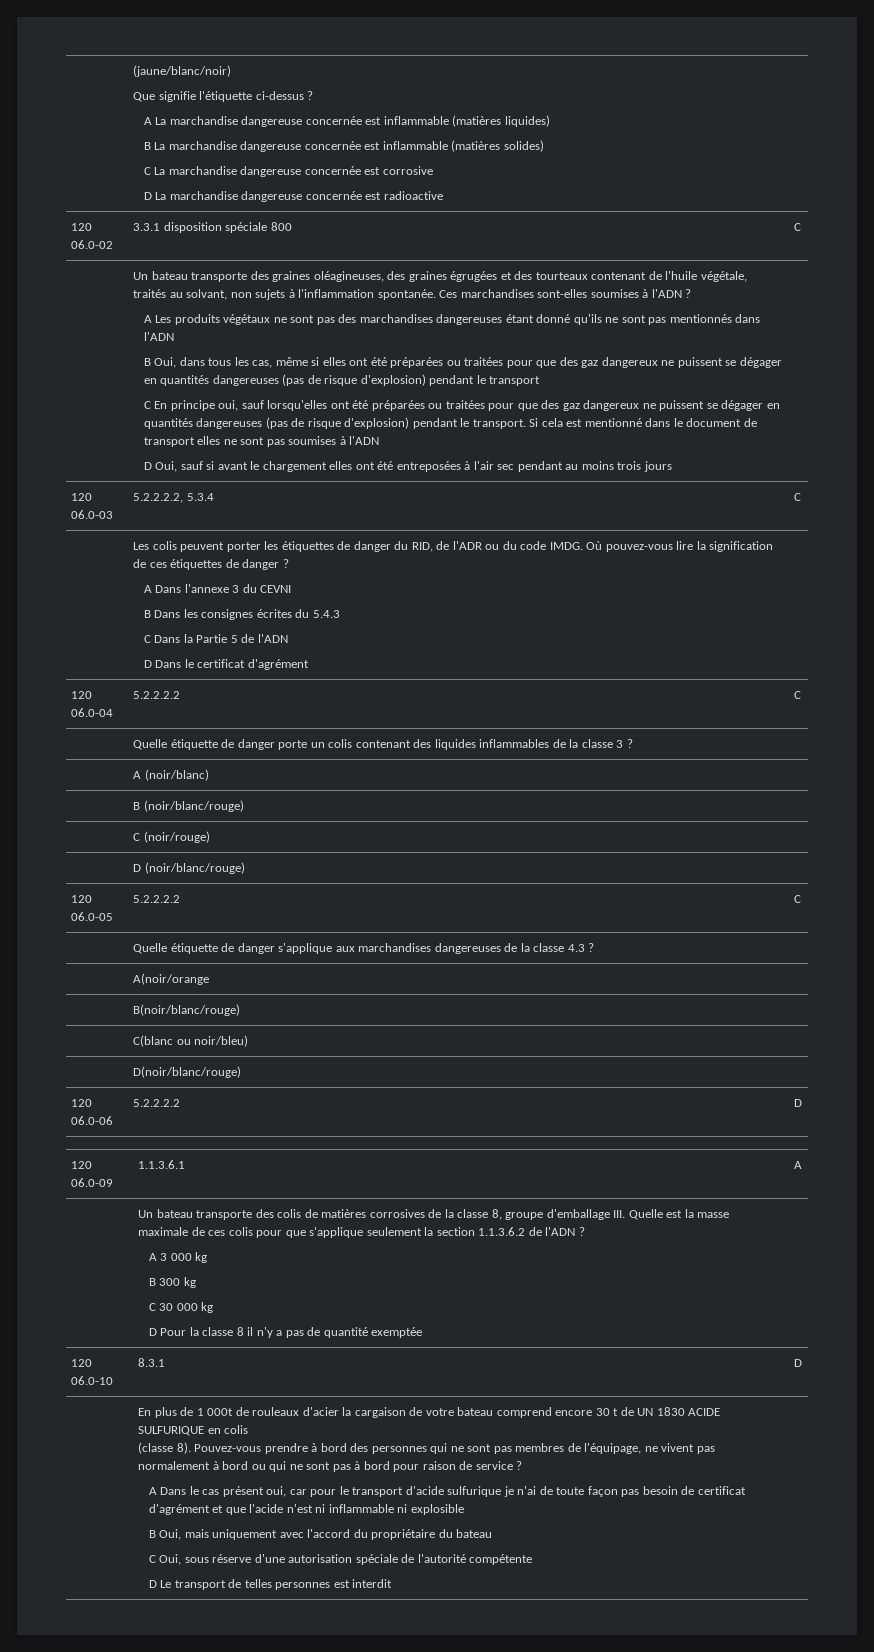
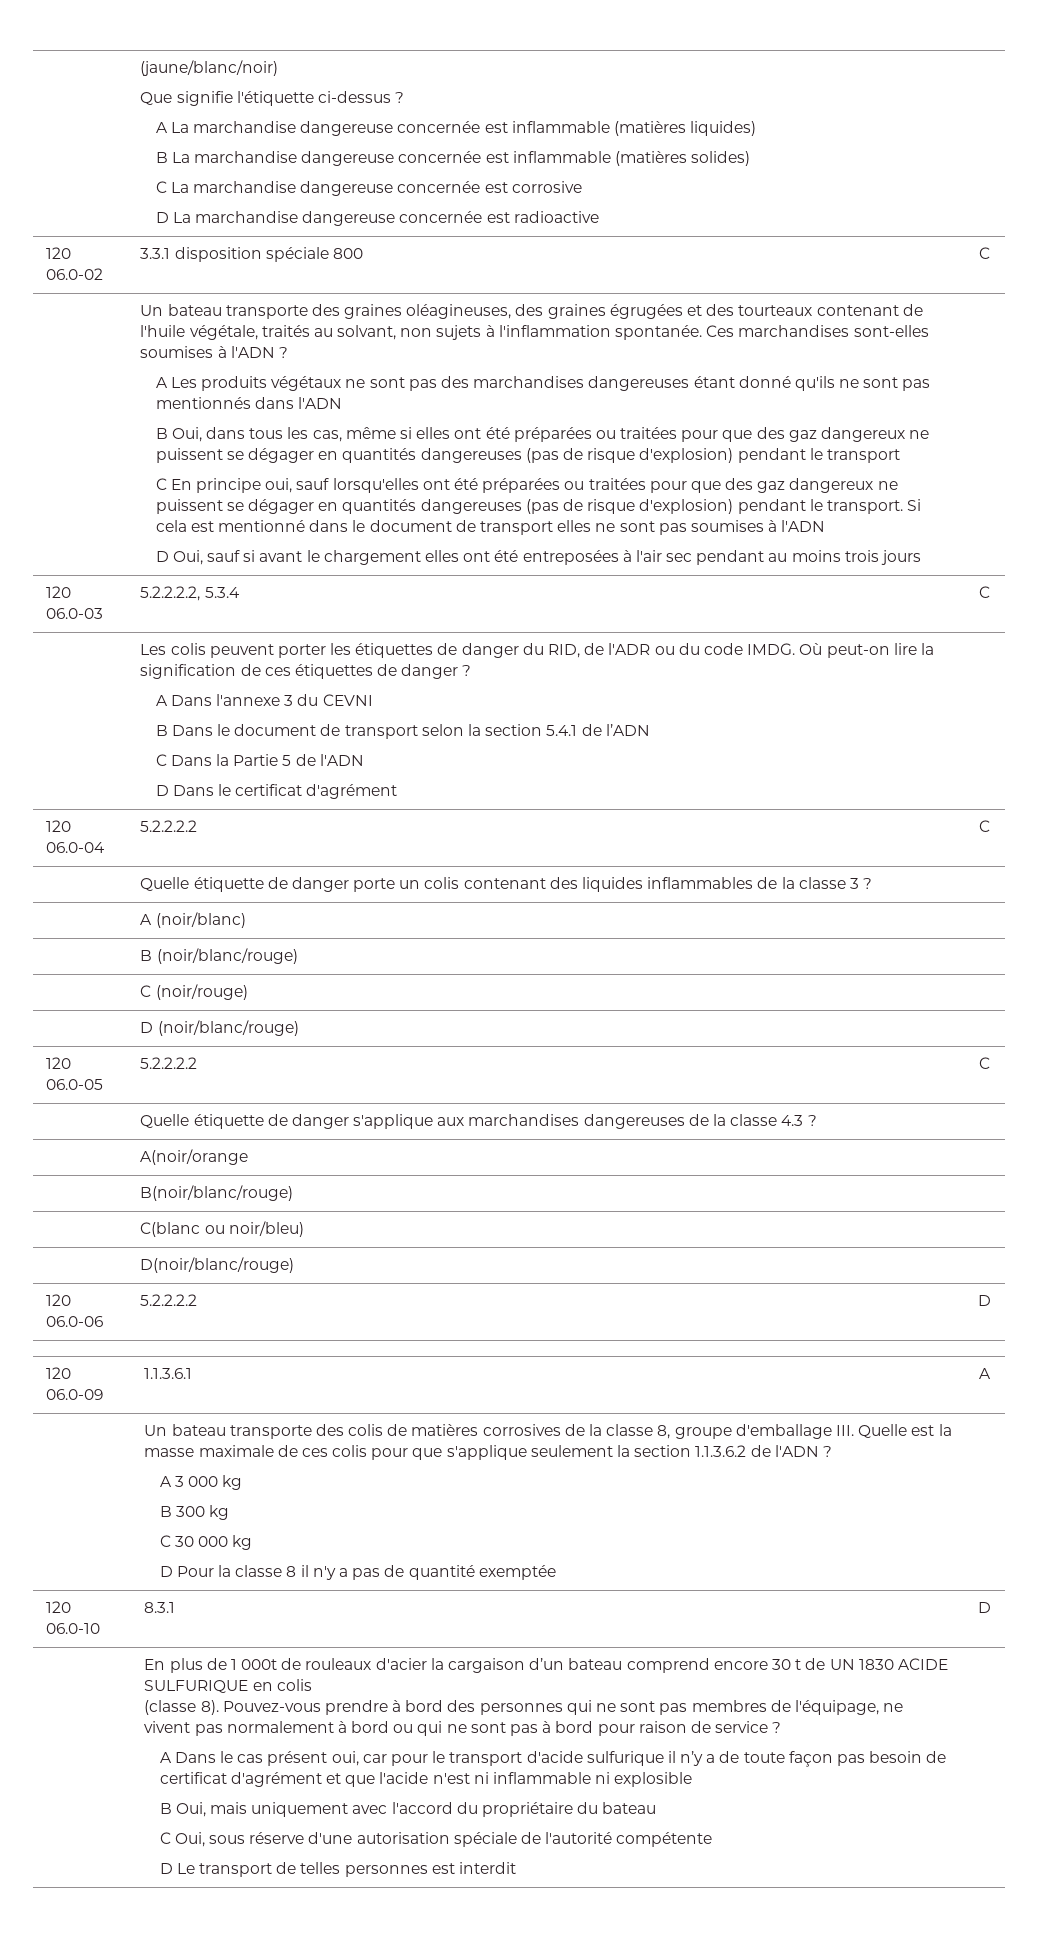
- Où pouvez-vous lire la signification de ces étiquettes de danger ?
+ Où peut-on lire la signification de ces étiquettes de danger ?
- B Dans les consignes écrites du 5.4.3
+ B Dans le document de transport selon la section 5.4.1 de l’ADN
- En plus de 1 000t de rouleaux d'acier la cargaison de votre bateau comprend encore 30 t de UN 1830 ACIDE SULFURIQUE en colis
+ En plus de 1 000t de rouleaux d'acier la cargaison d’un bateau comprend encore 30 t de UN 1830 ACIDE SULFURIQUE en colis
- A Dans le cas présent oui, car pour le transport d'acide sulfurique je n'ai de toute façon pas besoin de certificat d'agrément et que l'acide n'est ni inflammable ni explosible
+ A Dans le cas présent oui, car pour le transport d'acide sulfurique il n’y a de toute façon pas besoin de certificat d'agrément et que l'acide n'est ni inflammable ni explosible

